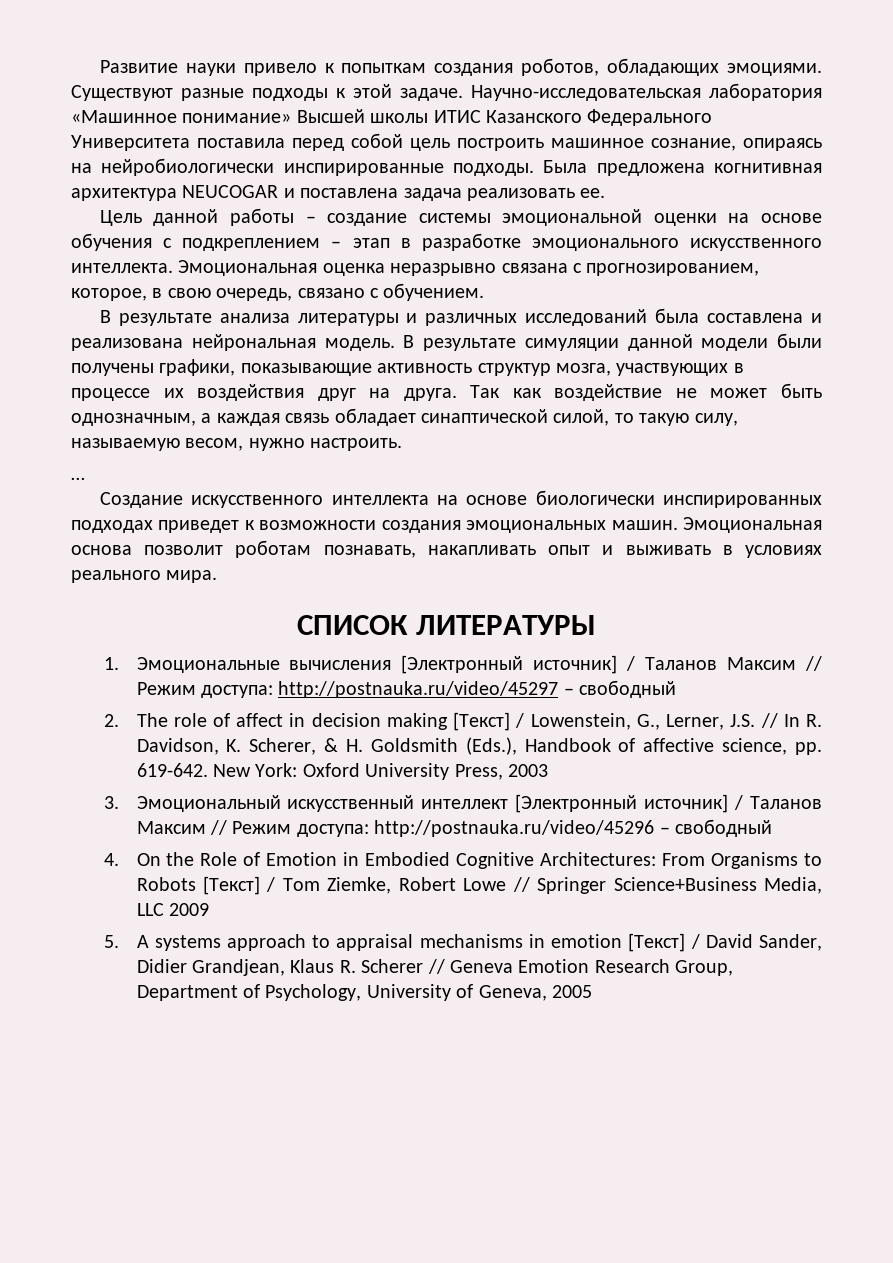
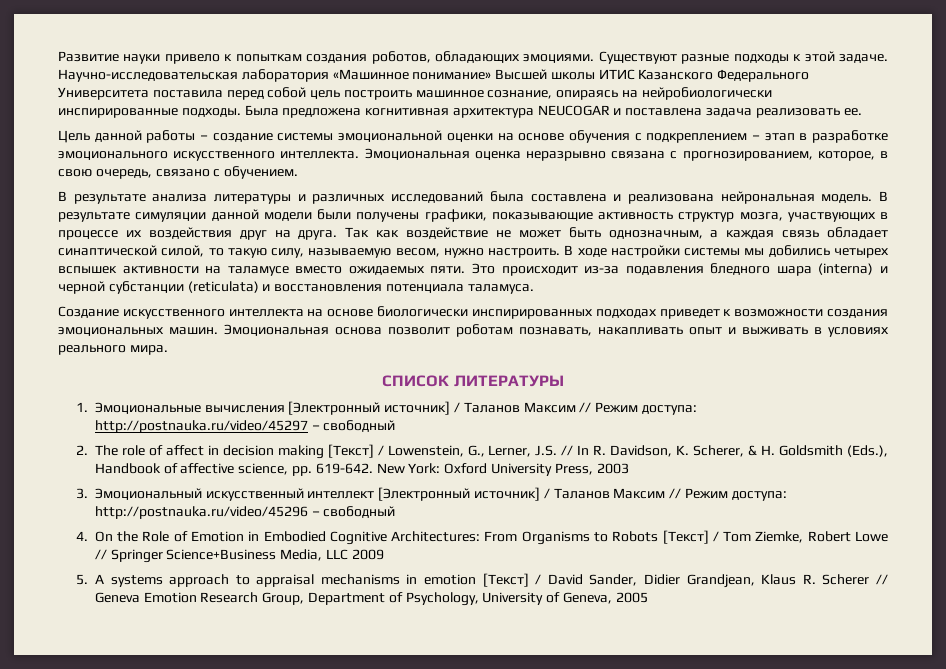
- Так как воздействие не может быть однозначным, а каждая связь обладает синаптической силой, то такую силу, называемую весом, нужно настроить.
- …
+ Так как воздействие не может быть однозначным, а каждая связь обладает синаптической силой, то такую силу, называемую весом, нужно настроить. В ходе настройки системы мы добились четырех вспышек активности на таламусе вместо ожидаемых пяти. Это происходит из-за подавления бледного шара (interna) и черной субстанции (reticulata) и восстановления потенциала таламуса.

